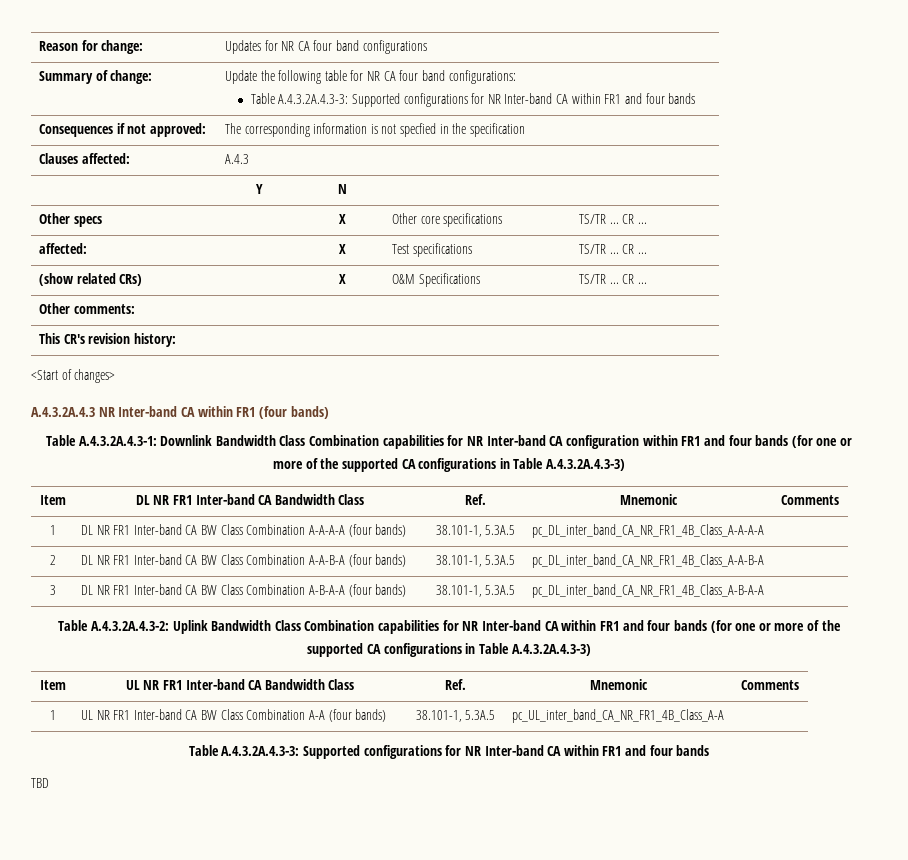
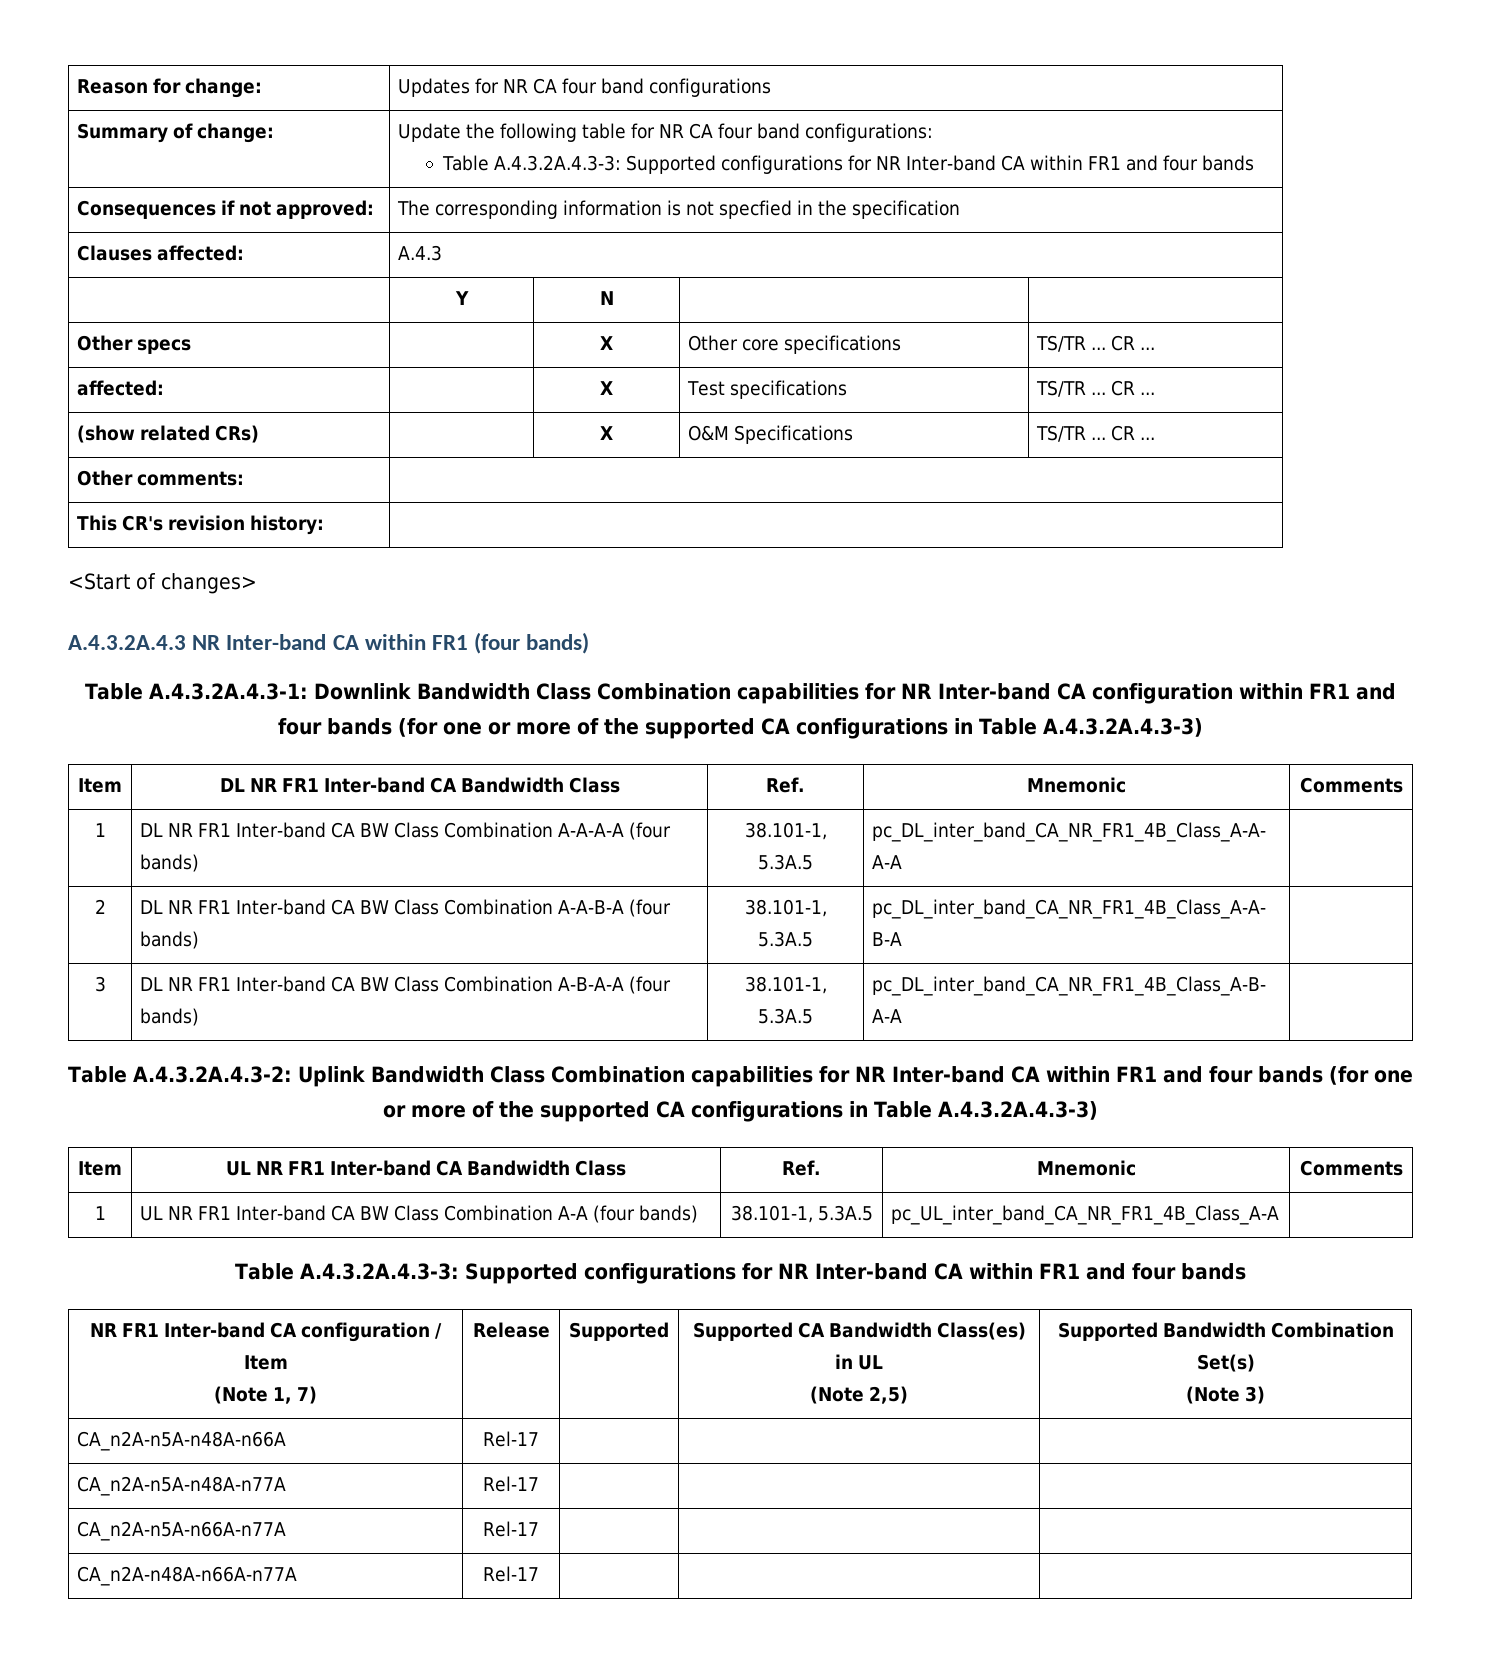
- TBD
+ NR FR1 Inter-band CA configuration / Item
+ (Note 1, 7) | Release | Supported | Supported CA Bandwidth Class(es) in UL
+ (Note 2,5) | Supported Bandwidth Combination Set(s)
+ (Note 3)
+ CA_n2A-n5A-n48A-n66A | Rel-17 | | |
+ CA_n2A-n5A-n48A-n77A | Rel-17 | | |
+ CA_n2A-n5A-n66A-n77A | Rel-17 | | |
+ CA_n2A-n48A-n66A-n77A | Rel-17 | | |

